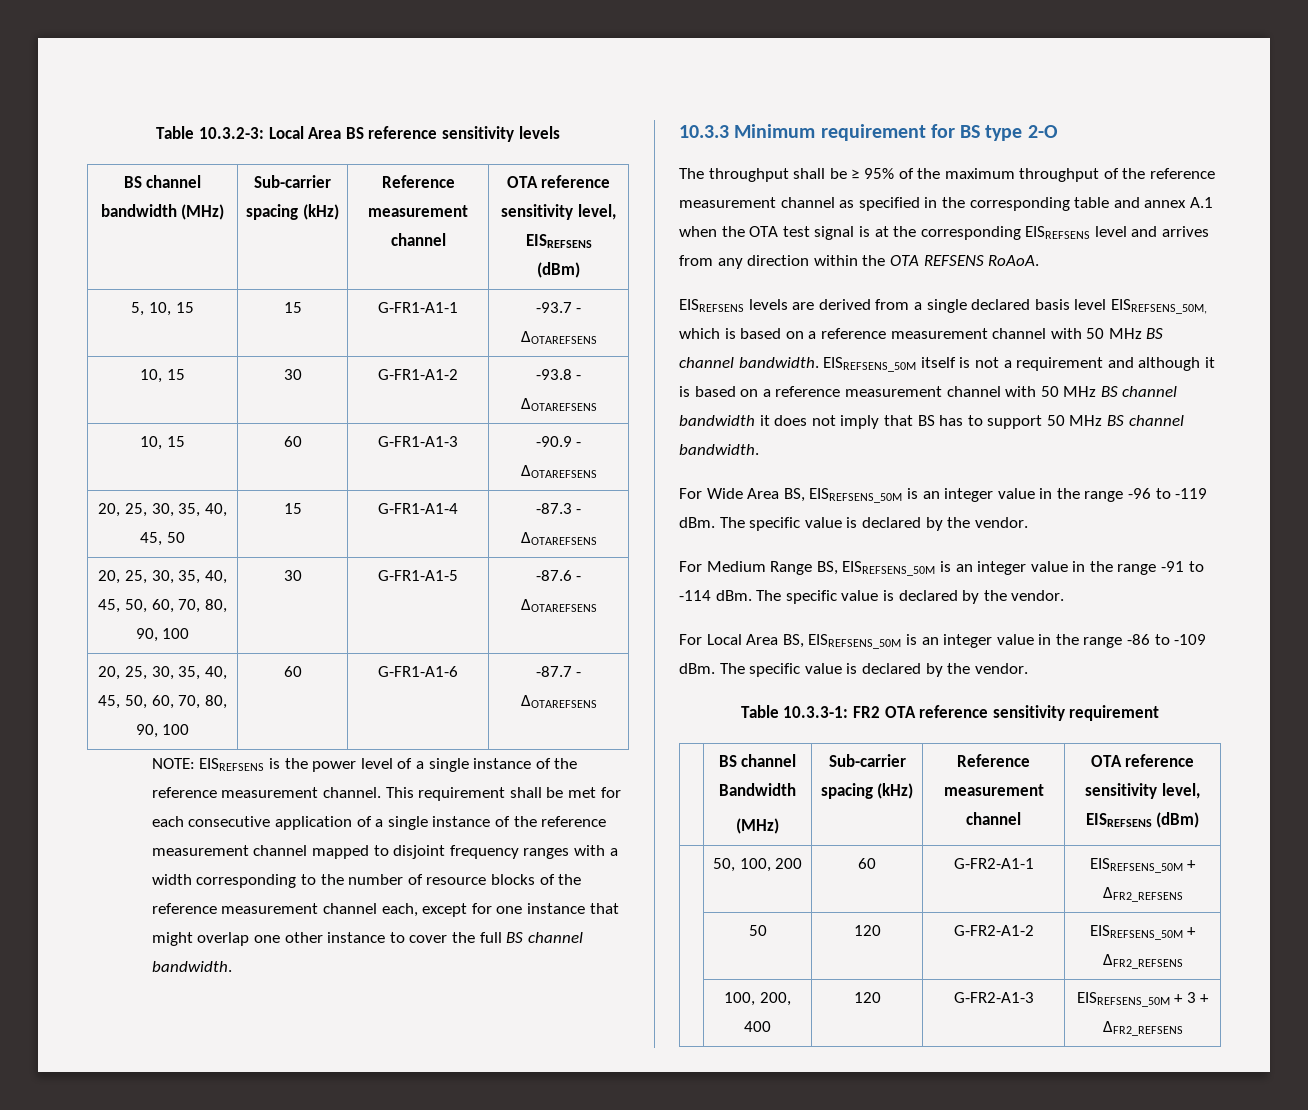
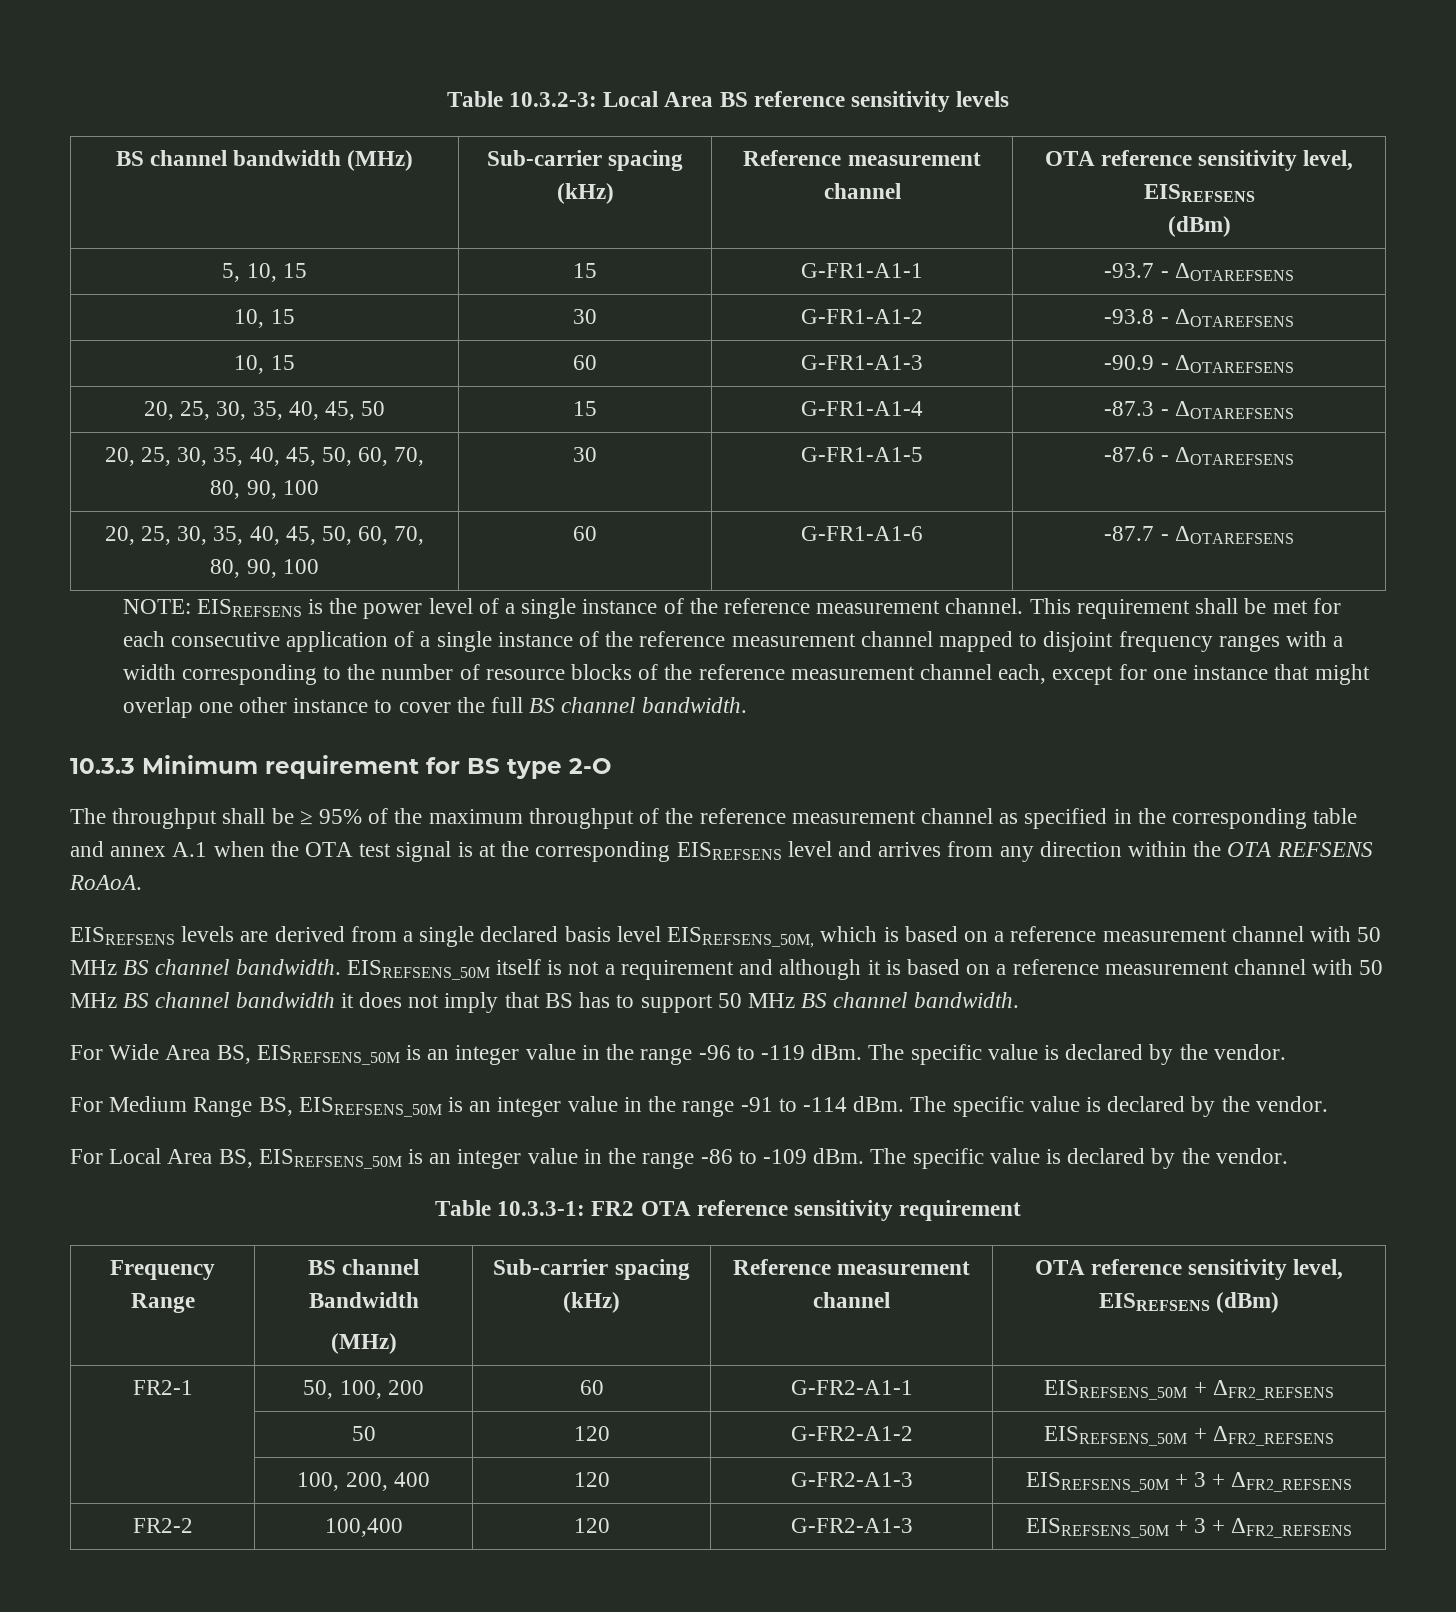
- | BS channel Bandwidth
+ Frequency Range | BS channel Bandwidth
- | 50, 100, 200 | 60 | G-FR2-A1-1 | EISREFSENS_50M + ΔFR2_REFSENS
+ FR2-1 | 50, 100, 200 | 60 | G-FR2-A1-1 | EISREFSENS_50M + ΔFR2_REFSENS
+ FR2-2 | 100,400 | 120 | G-FR2-A1-3 | EISREFSENS_50M + 3 + ΔFR2_REFSENS

